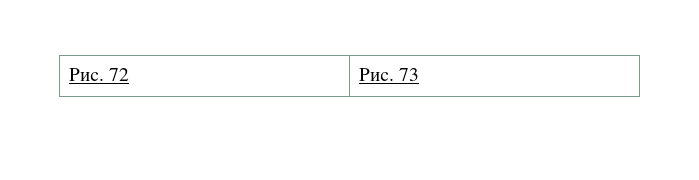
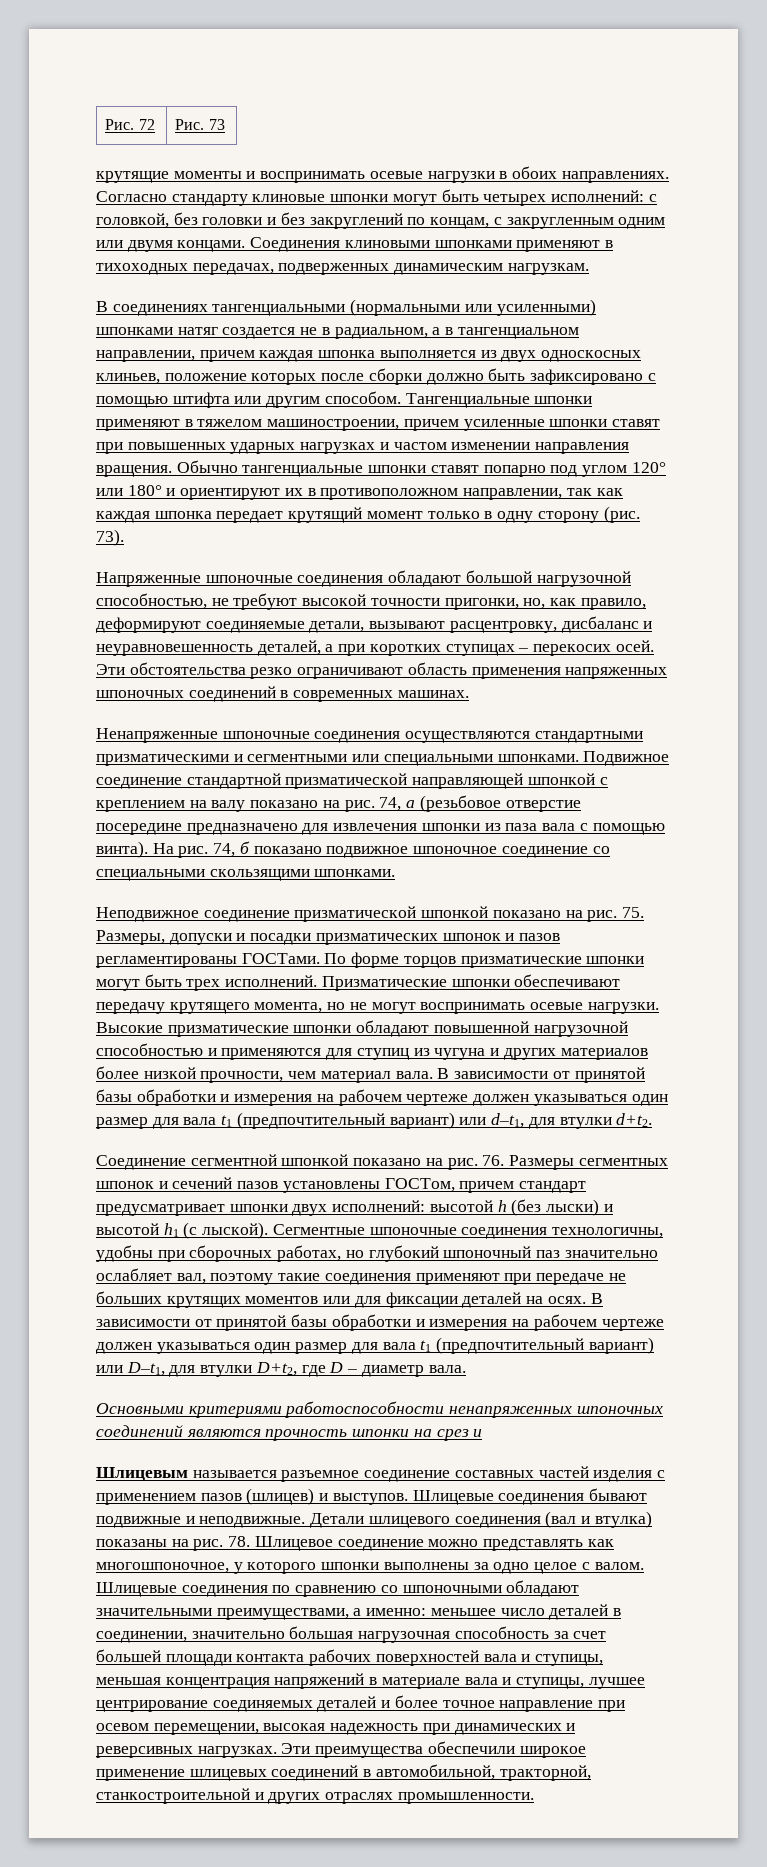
+ крутящие моменты и воспринимать осевые нагрузки в обоих направлениях. Согласно стандарту клиновые шпонки могут быть четырех исполнений: с головкой, без головки и без закруглений по концам, с закругленным одним или двумя концами. Соединения клиновыми шпонками применяют в тихоходных передачах, подверженных динамическим нагрузкам.
+ В соединениях тангенциальными (нормальными или усиленными) шпонками натяг создается не в радиальном, а в тангенциальном направлении, причем каждая шпонка выполняется из двух односкосных клиньев, положение которых после сборки должно быть зафиксировано с помощью штифта или другим способом. Тангенциальные шпонки применяют в тяжелом машиностроении, причем усиленные шпонки ставят при повышенных ударных нагрузках и частом изменении направления вращения. Обычно тангенциальные шпонки ставят попарно под углом 120° или 180° и ориентируют их в противоположном направлении, так как каждая шпонка передает крутящий момент только в одну сторону (рис. 73).
+ Напряженные шпоночные соединения обладают большой нагрузочной способностью, не требуют высокой точности пригонки, но, как правило, деформируют соединяемые детали, вызывают расцентровку, дисбаланс и неуравновешенность деталей, а при коротких ступицах – перекосих осей. Эти обстоятельства резко ограничивают область применения напряженных шпоночных соединений в современных машинах.
+ Ненапряженные шпоночные соединения осуществляются стандартными призматическими и сегментными или специальными шпонками. Подвижное соединение стандартной призматической направляющей шпонкой с креплением на валу показано на рис. 74, а (резьбовое отверстие посередине предназначено для извлечения шпонки из паза вала с помощью винта). На рис. 74, б показано подвижное шпоночное соединение со специальными скользящими шпонками.
+ Неподвижное соединение призматической шпонкой показано на рис. 75. Размеры, допуски и посадки призматических шпонок и пазов регламентированы ГОСТами. По форме торцов призматические шпонки могут быть трех исполнений. Призматические шпонки обеспечивают передачу крутящего момента, но не могут воспринимать осевые нагрузки. Высокие призматические шпонки обладают повышенной нагрузочной способностью и применяются для ступиц из чугуна и других материалов более низкой прочности, чем материал вала. В зависимости от принятой базы обработки и измерения на рабочем чертеже должен указываться один размер для вала t1 (предпочтительный вариант) или d–t1, для втулки d+t2.
+ Соединение сегментной шпонкой показано на рис. 76. Размеры сегментных шпонок и сечений пазов установлены ГОСТом, причем стандарт предусматривает шпонки двух исполнений: высотой h (без лыски) и высотой h1 (с лыской). Сегментные шпоночные соединения технологичны, удобны при сборочных работах, но глубокий шпоночный паз значительно ослабляет вал, поэтому такие соединения применяют при передаче не больших крутящих моментов или для фиксации деталей на осях. В зависимости от принятой базы обработки и измерения на рабочем чертеже должен указываться один размер для вала t1 (предпочтительный вариант) или D–t1, для втулки D+t2, где D – диаметр вала.
+ Основными критериями работоспособности ненапряженных шпоночных соединений являются прочность шпонки на срез и
+ Шлицевым называется разъемное соединение составных частей изделия с применением пазов (шлицев) и выступов. Шлицевые соединения бывают подвижные и неподвижные. Детали шлицевого соединения (вал и втулка) показаны на рис. 78. Шлицевое соединение можно представлять как многошпоночное, у которого шпонки выполнены за одно целое с валом. Шлицевые соединения по сравнению со шпоночными обладают значительными преимуществами, а именно: меньшее число деталей в соединении, значительно большая нагрузочная способность за счет большей площади контакта рабочих поверхностей вала и ступицы, меньшая концентрация напряжений в материале вала и ступицы, лучшее центрирование соединяемых деталей и более точное направление при осевом перемещении, высокая надежность при динамических и реверсивных нагрузках. Эти преимущества обеспечили широкое применение шлицевых соединений в автомобильной, тракторной, станкостроительной и других отраслях промышленности.

